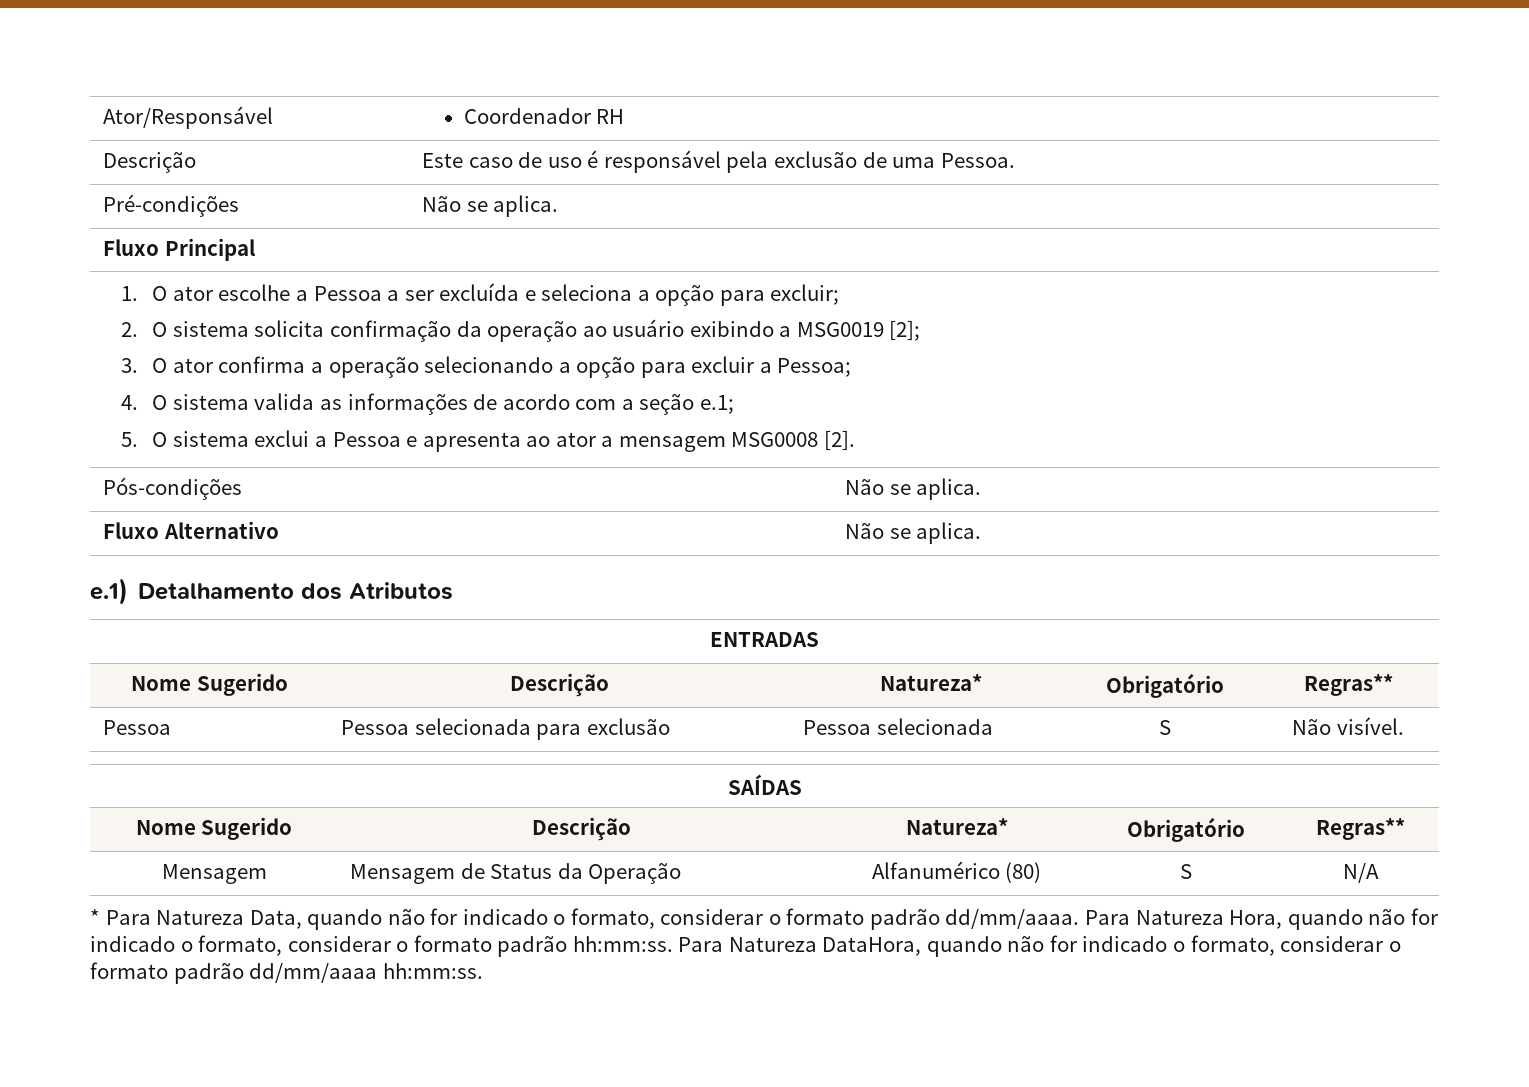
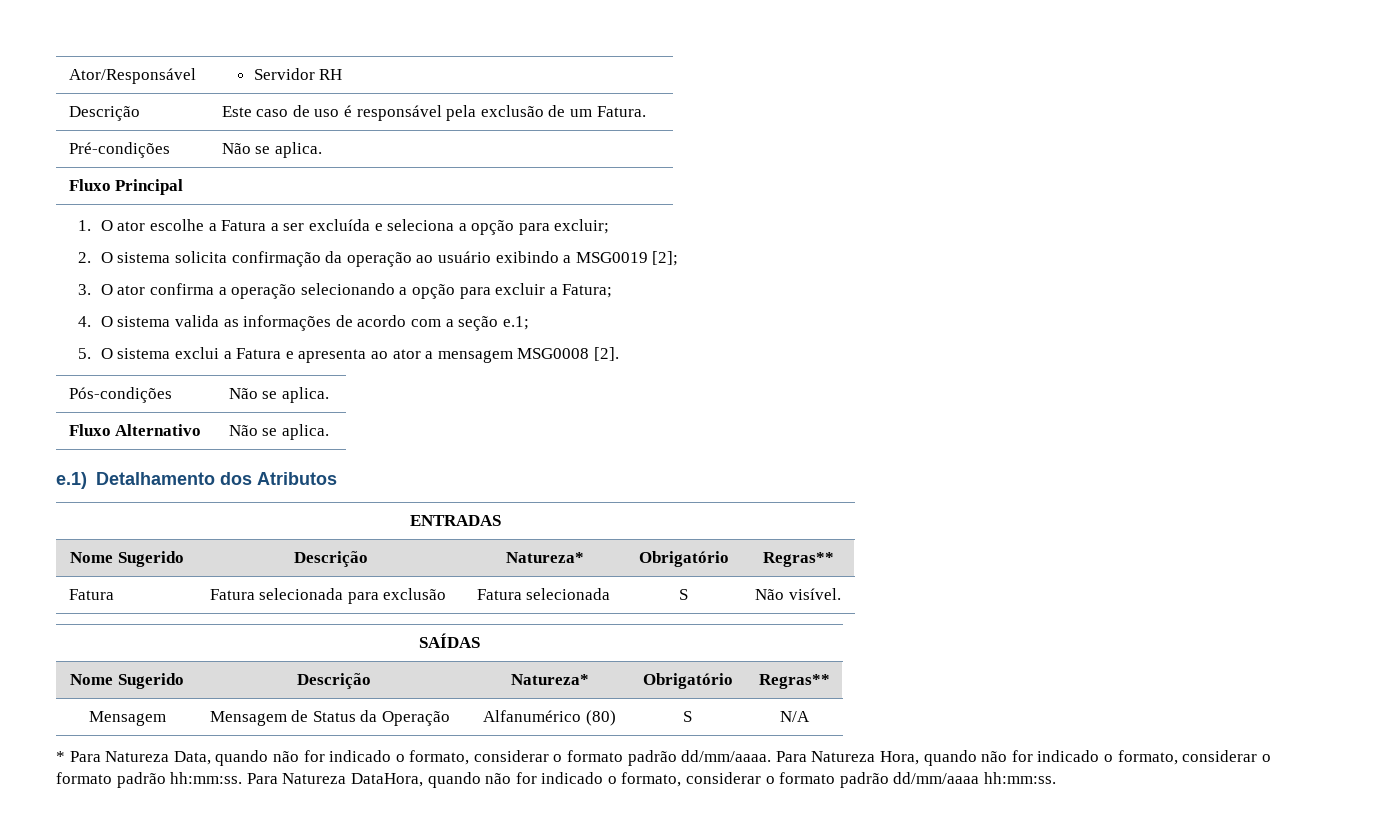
- Ator/Responsável | Coordenador RH
+ Ator/Responsável | Servidor RH
- Descrição | Este caso de uso é responsável pela exclusão de uma Pessoa.
+ Descrição | Este caso de uso é responsável pela exclusão de um Fatura.
- 1. O ator escolhe a Pessoa a ser excluída e seleciona a opção para excluir;
+ 1. O ator escolhe a Fatura a ser excluída e seleciona a opção para excluir;
- 3. O ator confirma a operação selecionando a opção para excluir a Pessoa;
+ 3. O ator confirma a operação selecionando a opção para excluir a Fatura;
- 5. O sistema exclui a Pessoa e apresenta ao ator a mensagem MSG0008 [2].
+ 5. O sistema exclui a Fatura e apresenta ao ator a mensagem MSG0008 [2].
- Pessoa | Pessoa selecionada para exclusão | Pessoa selecionada | S | Não visível.
+ Fatura | Fatura selecionada para exclusão | Fatura selecionada | S | Não visível.

